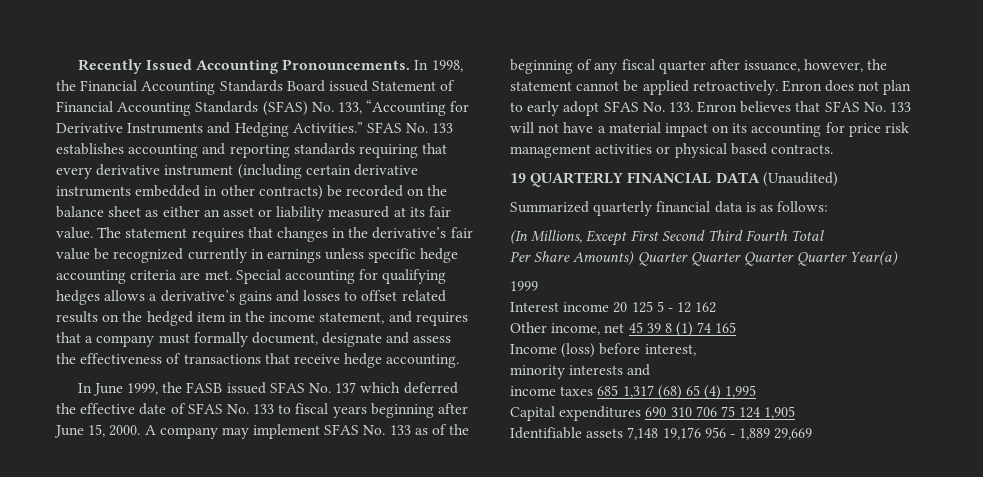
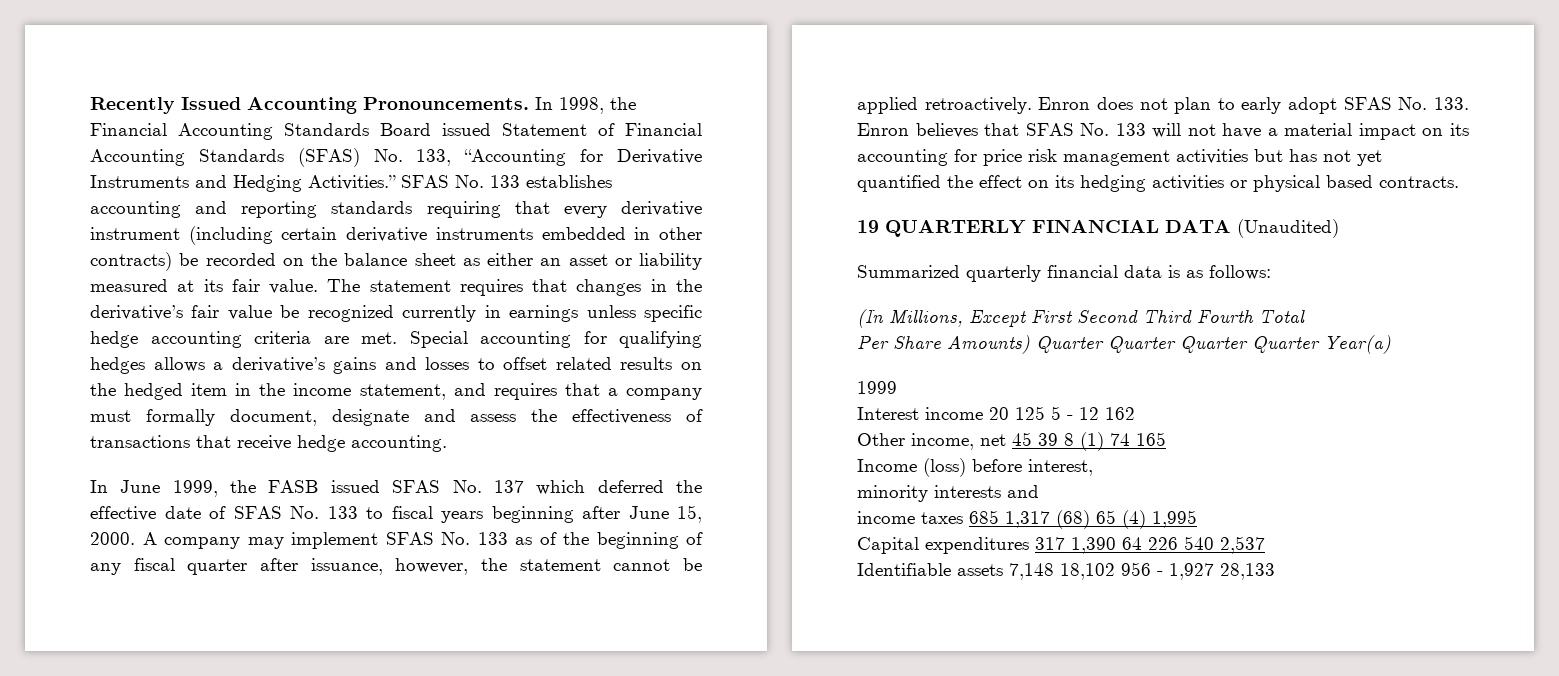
- Enron does not plan to early adopt SFAS No. 133. Enron believes that SFAS No. 133 will not have a material impact on its accounting for price risk management activities or physical based contracts.
+ Enron does not plan to early adopt SFAS No. 133. Enron believes that SFAS No. 133 will not have a material impact on its accounting for price risk management activities but has not yet quantified the effect on its hedging activities or physical based contracts.
- Capital expenditures 690 310 706 75 124 1,905
+ Capital expenditures 317 1,390 64 226 540 2,537
- Identifiable assets 7,148 19,176 956 - 1,889 29,669
+ Identifiable assets 7,148 18,102 956 - 1,927 28,133

